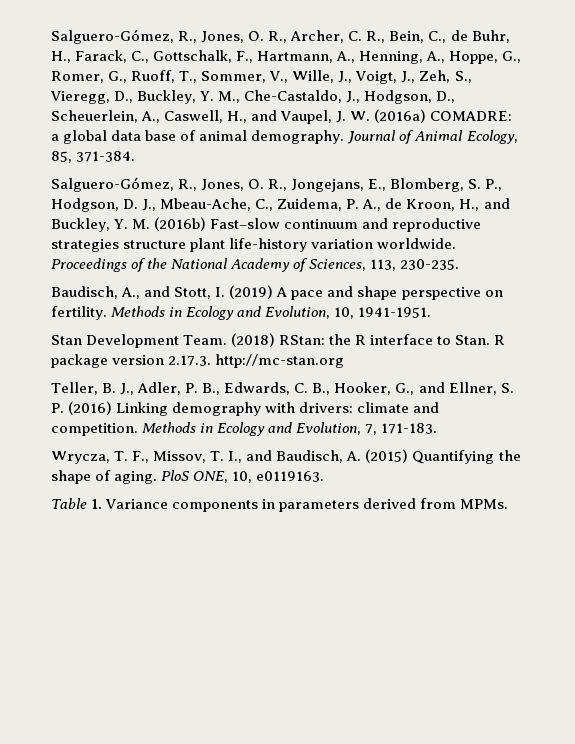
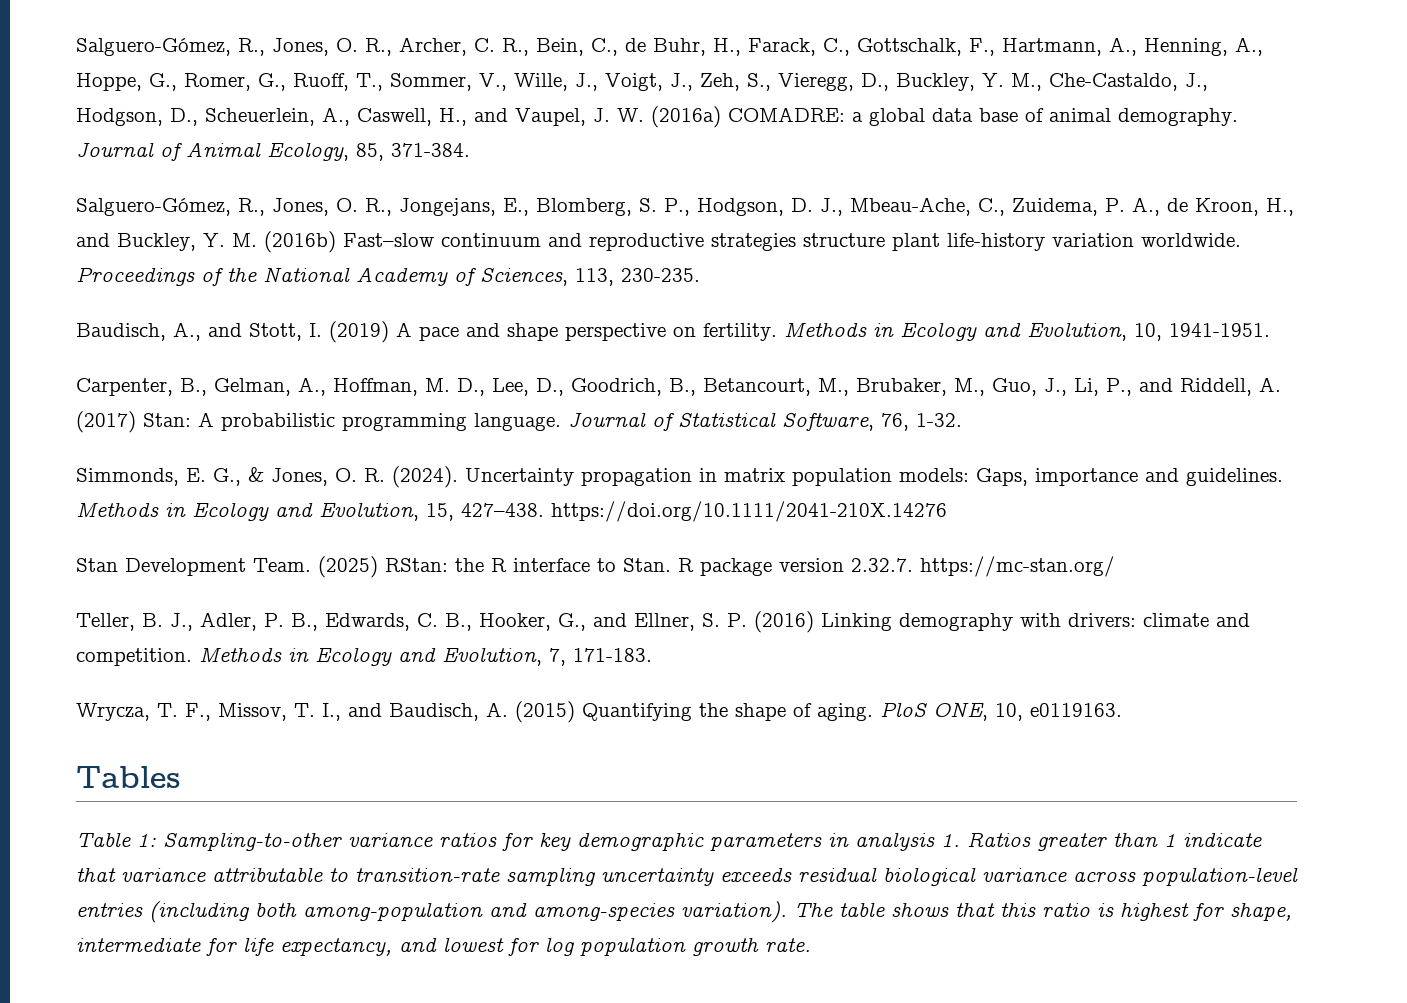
+ Carpenter, B., Gelman, A., Hoffman, M. D., Lee, D., Goodrich, B., Betancourt, M., Brubaker, M., Guo, J., Li, P., and Riddell, A. (2017) Stan: A probabilistic programming language. Journal of Statistical Software, 76, 1-32.
+ Simmonds, E. G., & Jones, O. R. (2024). Uncertainty propagation in matrix population models: Gaps, importance and guidelines. Methods in Ecology and Evolution, 15, 427–438. https://doi.org/10.1111/2041-210X.14276
- (2018) RStan: the R interface to Stan.
+ (2025) RStan: the R interface to Stan.
- R package version 2.17.3. http://mc-stan.org
+ R package version 2.32.7. https://mc-stan.org/
+ Tables
- Table 1. Variance components in parameters derived from MPMs.
+ Table 1: Sampling-to-other variance ratios for key demographic parameters in analysis 1. Ratios greater than 1 indicate that variance attributable to transition-rate sampling uncertainty exceeds residual biological variance across population-level entries (including both among-population and among-species variation). The table shows that this ratio is highest for shape, intermediate for life expectancy, and lowest for log population growth rate.

